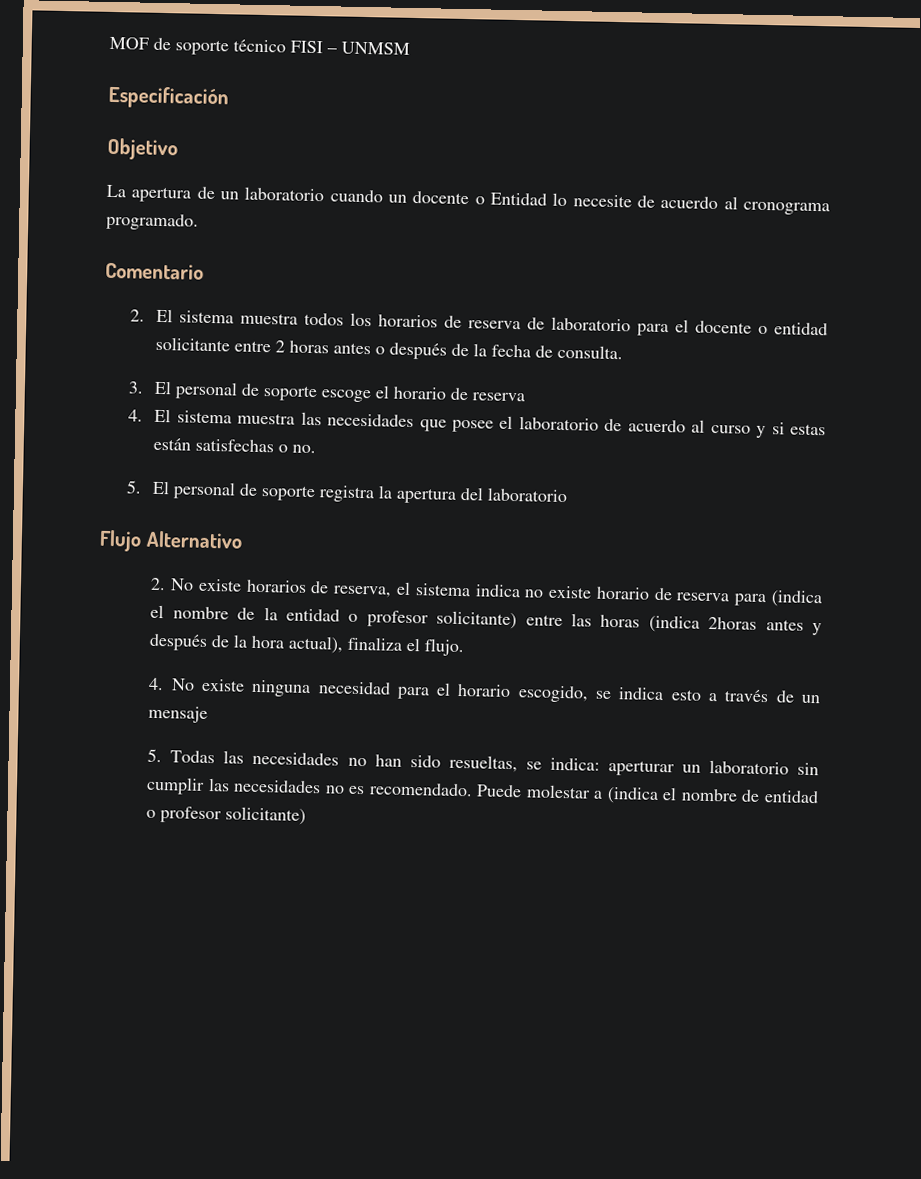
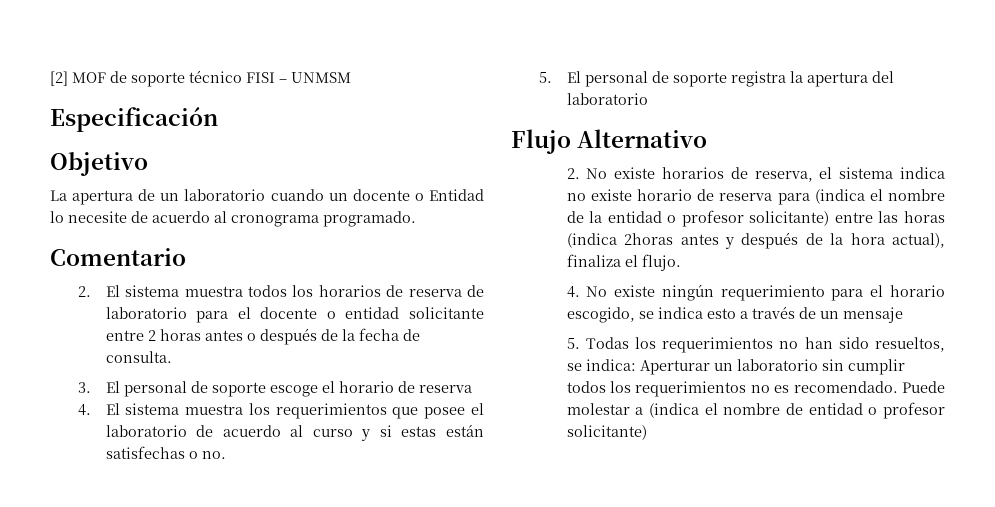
- MOF de soporte técnico FISI – UNMSM
+ [2] MOF de soporte técnico FISI – UNMSM
- 4. El sistema muestra las necesidades que posee el laboratorio de acuerdo al curso y si estas están satisfechas o no.
+ 4. El sistema muestra los requerimientos que posee el laboratorio de acuerdo al curso y si estas están satisfechas o no.
- 4. No existe ninguna necesidad para el horario escogido, se indica esto a través de un mensaje
+ 4. No existe ningún requerimiento para el horario escogido, se indica esto a través de un mensaje
- 5. Todas las necesidades no han sido resueltas, se indica: aperturar un laboratorio sin cumplir las necesidades no es recomendado.
+ 5. Todas los requerimientos no han sido resueltos, se indica: Aperturar un laboratorio sin cumplir todos los requerimientos no es recomendado.

